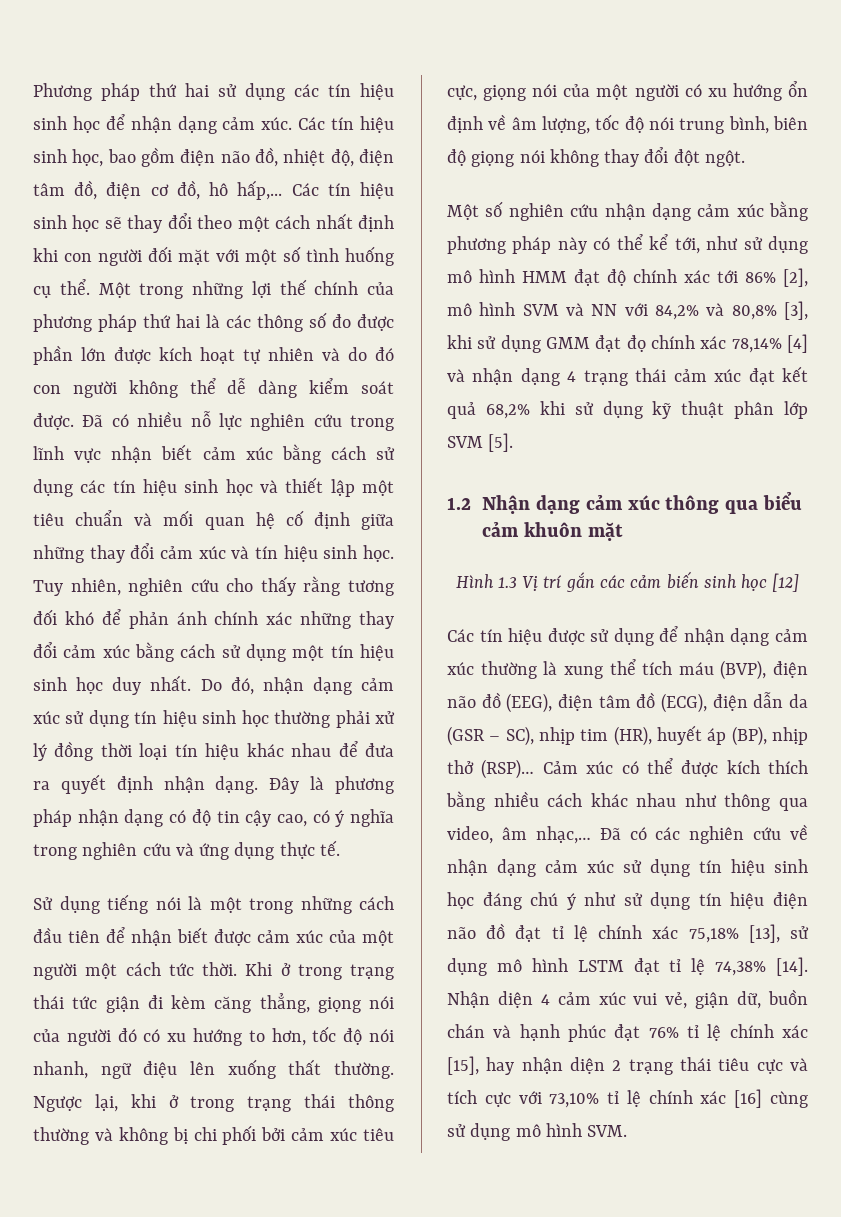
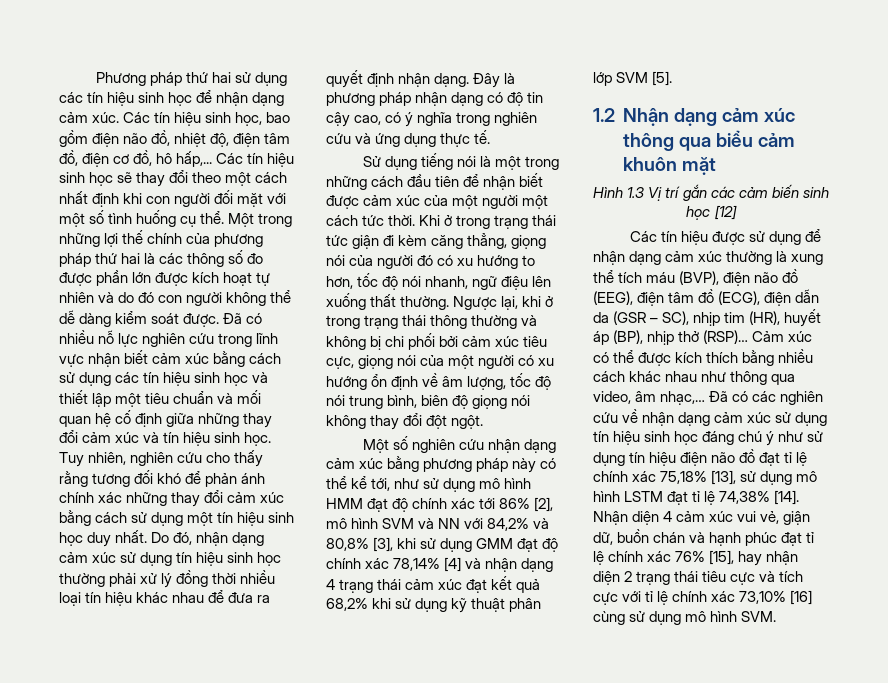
- Do đó, nhận dạng cảm xúc sử dụng tín hiệu sinh học thường phải xử lý đồng thời loại tín hiệu khác nhau để đưa ra quyết định nhận dạng.
+ Do đó, nhận dạng cảm xúc sử dụng tín hiệu sinh học thường phải xử lý đồng thời nhiều loại tín hiệu khác nhau để đưa ra quyết định nhận dạng.
- Một số nghiên cứu nhận dạng cảm xúc bằng phương pháp này có thể kể tới, như sử dụng mô hình HMM đạt độ chính xác tới 86% [2], mô hình SVM và NN với 84,2% và 80,8% [3], khi sử dụng GMM đạt đọ chính xác 78,14% [4] và nhận dạng 4 trạng thái cảm xúc đạt kết quả 68,2% khi sử dụng kỹ thuật phân lớp SVM [5].
+ Một số nghiên cứu nhận dạng cảm xúc bằng phương pháp này có thể kể tới, như sử dụng mô hình HMM đạt độ chính xác tới 86% [2], mô hình SVM và NN với 84,2% và 80,8% [3], khi sử dụng GMM đạt độ chính xác 78,14% [4] và nhận dạng 4 trạng thái cảm xúc đạt kết quả 68,2% khi sử dụng kỹ thuật phân lớp SVM [5].
- Nhận diện 4 cảm xúc vui vẻ, giận dữ, buồn chán và hạnh phúc đạt 76% tỉ lệ chính xác [15], hay nhận diện 2 trạng thái tiêu cực và tích cực với 73,10% tỉ lệ chính xác [16] cùng sử dụng mô hình SVM.
+ Nhận diện 4 cảm xúc vui vẻ, giận dữ, buồn chán và hạnh phúc đạt tỉ lệ chính xác 76% [15], hay nhận diện 2 trạng thái tiêu cực và tích cực với tỉ lệ chính xác 73,10% [16] cùng sử dụng mô hình SVM.

